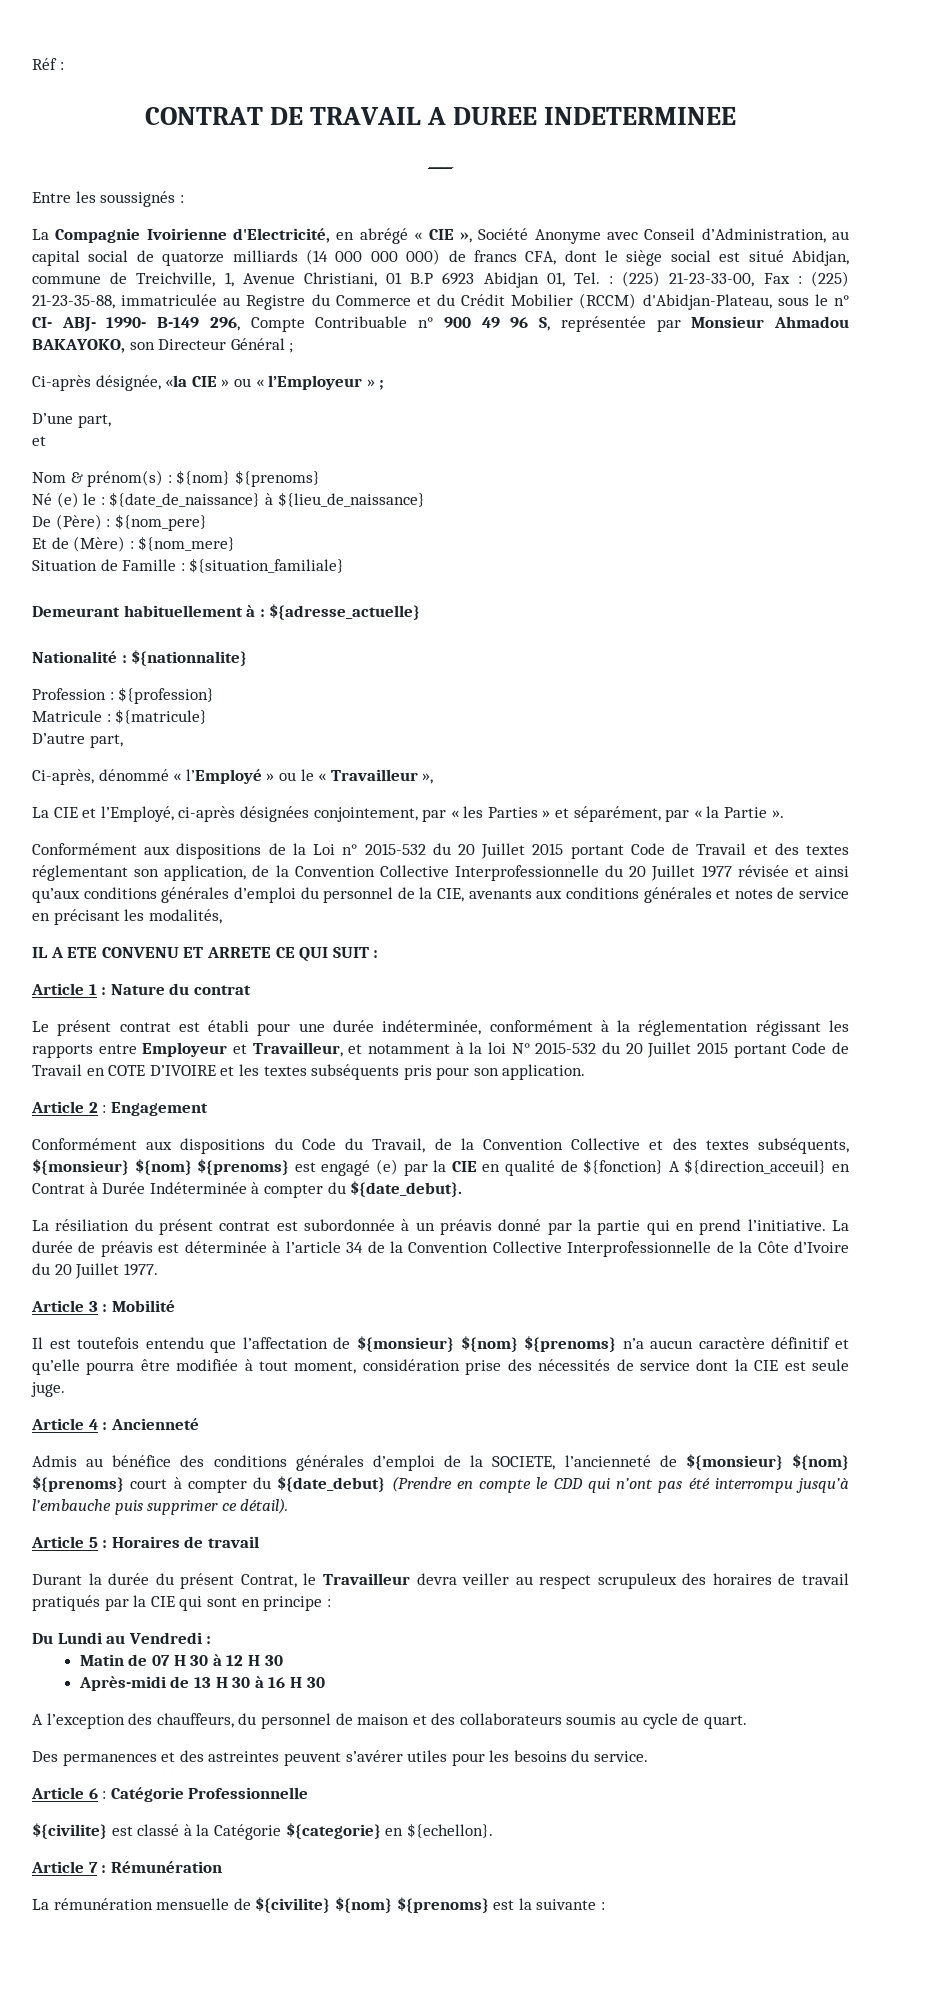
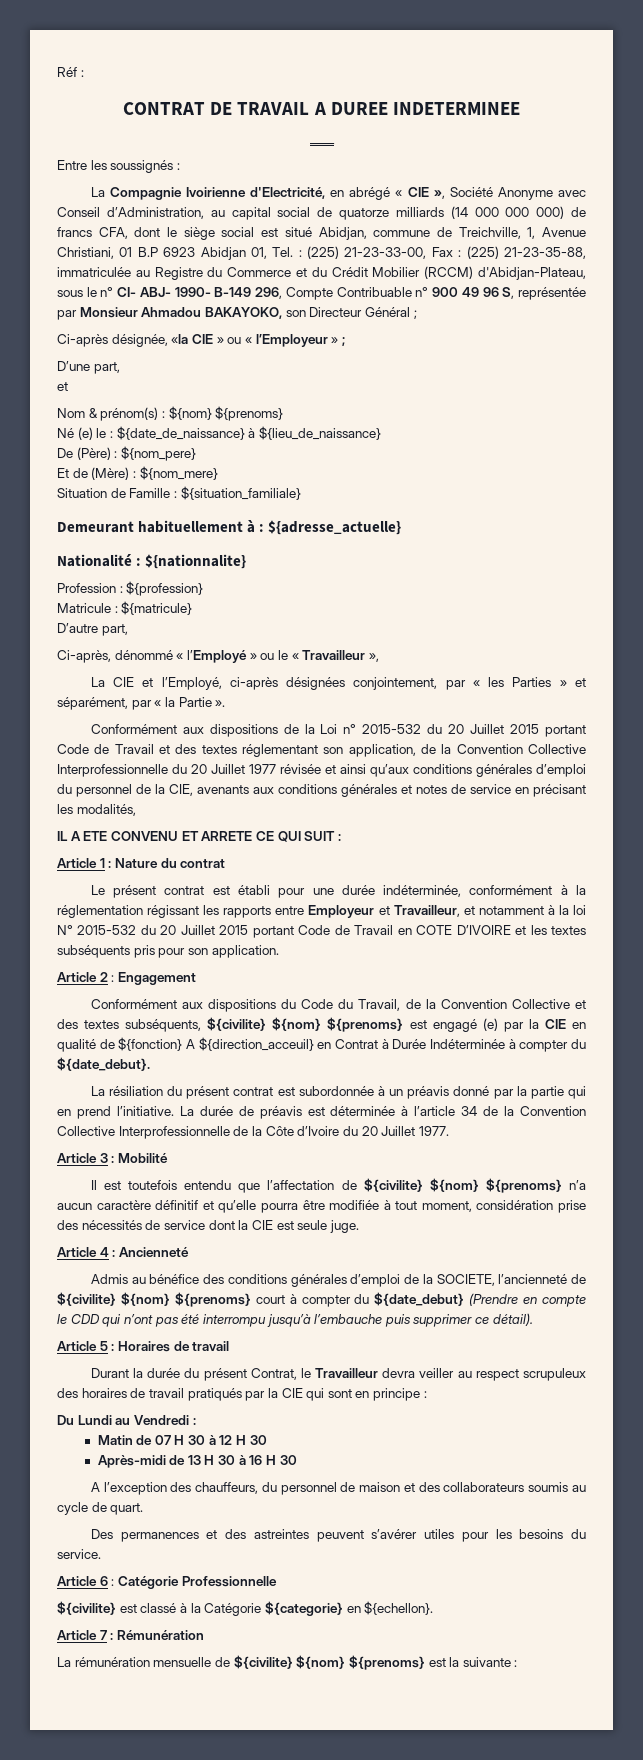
- Conformément aux dispositions du Code du Travail, de la Convention Collective et des textes subséquents, ${monsieur} ${nom} ${prenoms} est engagé (e) par la CIE en qualité de ${fonction} A ${direction_acceuil} en Contrat à Durée Indéterminée à compter du ${date_debut}.
+ Conformément aux dispositions du Code du Travail, de la Convention Collective et des textes subséquents, ${civilite} ${nom} ${prenoms} est engagé (e) par la CIE en qualité de ${fonction} A ${direction_acceuil} en Contrat à Durée Indéterminée à compter du ${date_debut}.
- Il est toutefois entendu que l’affectation de ${monsieur} ${nom} ${prenoms} n’a aucun caractère définitif et qu’elle pourra être modifiée à tout moment, considération prise des nécessités de service dont la CIE est seule juge.
+ Il est toutefois entendu que l’affectation de ${civilite} ${nom} ${prenoms} n’a aucun caractère définitif et qu’elle pourra être modifiée à tout moment, considération prise des nécessités de service dont la CIE est seule juge.
- Admis au bénéfice des conditions générales d’emploi de la SOCIETE, l’ancienneté de ${monsieur} ${nom} ${prenoms} court à compter du ${date_debut} (Prendre en compte le CDD qui n’ont pas été interrompu jusqu’à l’embauche puis supprimer ce détail).
+ Admis au bénéfice des conditions générales d’emploi de la SOCIETE, l’ancienneté de ${civilite} ${nom} ${prenoms} court à compter du ${date_debut} (Prendre en compte le CDD qui n’ont pas été interrompu jusqu’à l’embauche puis supprimer ce détail).

